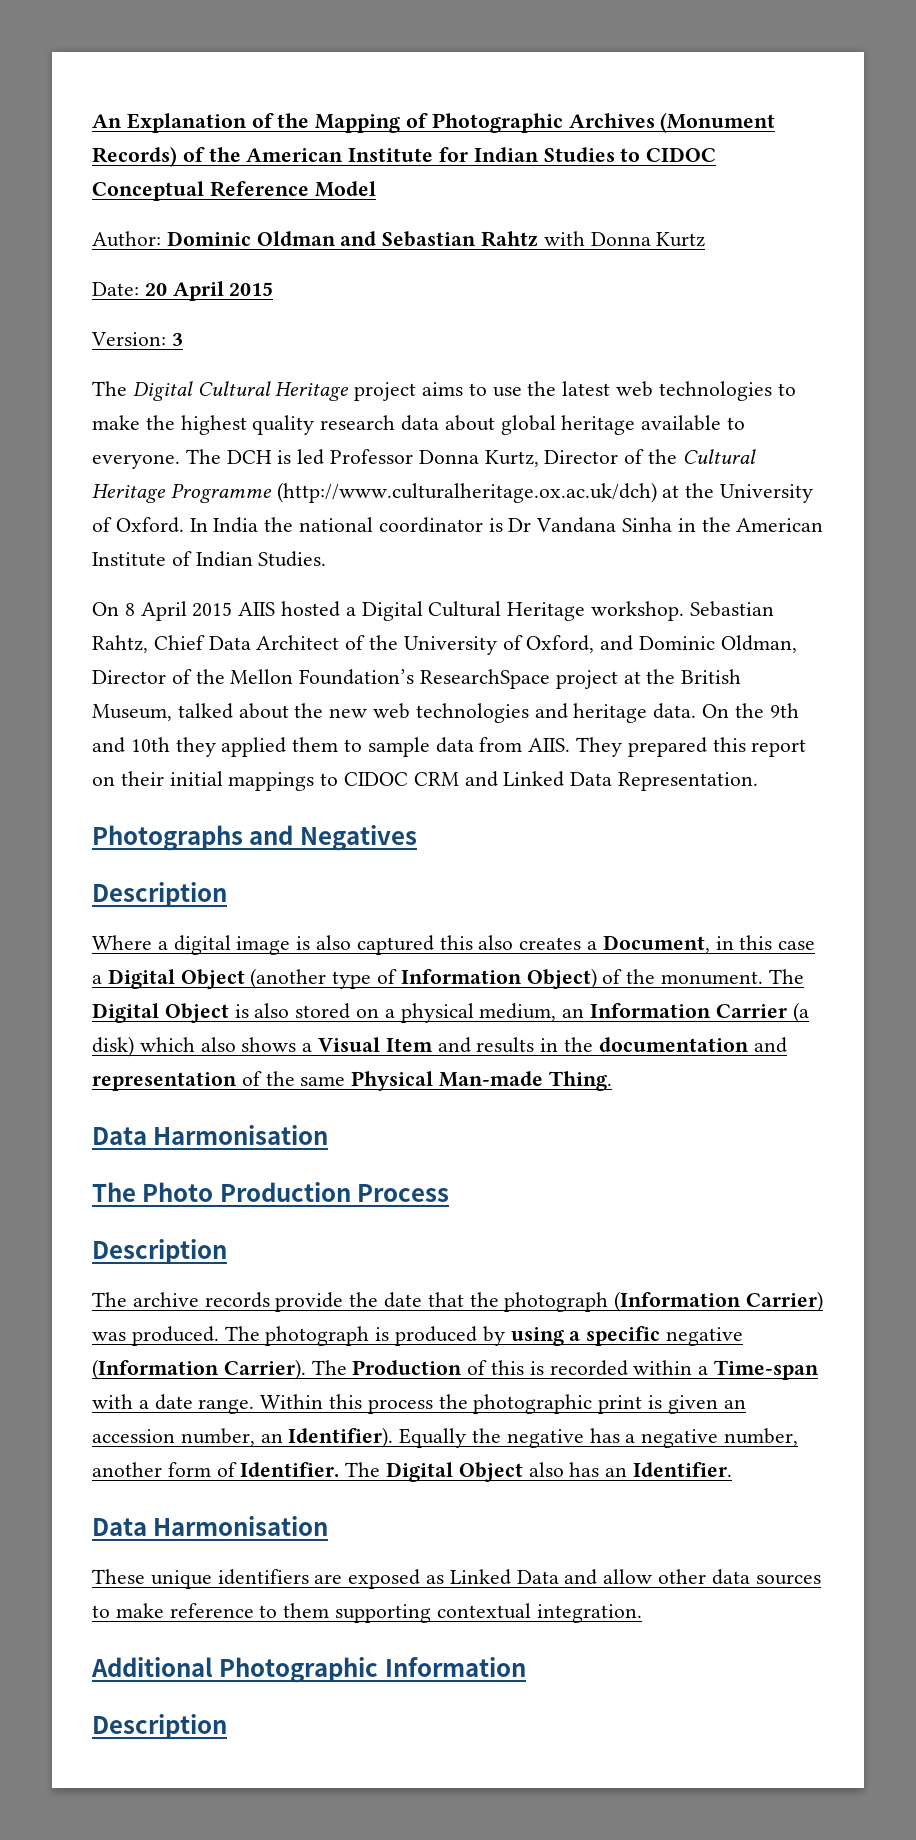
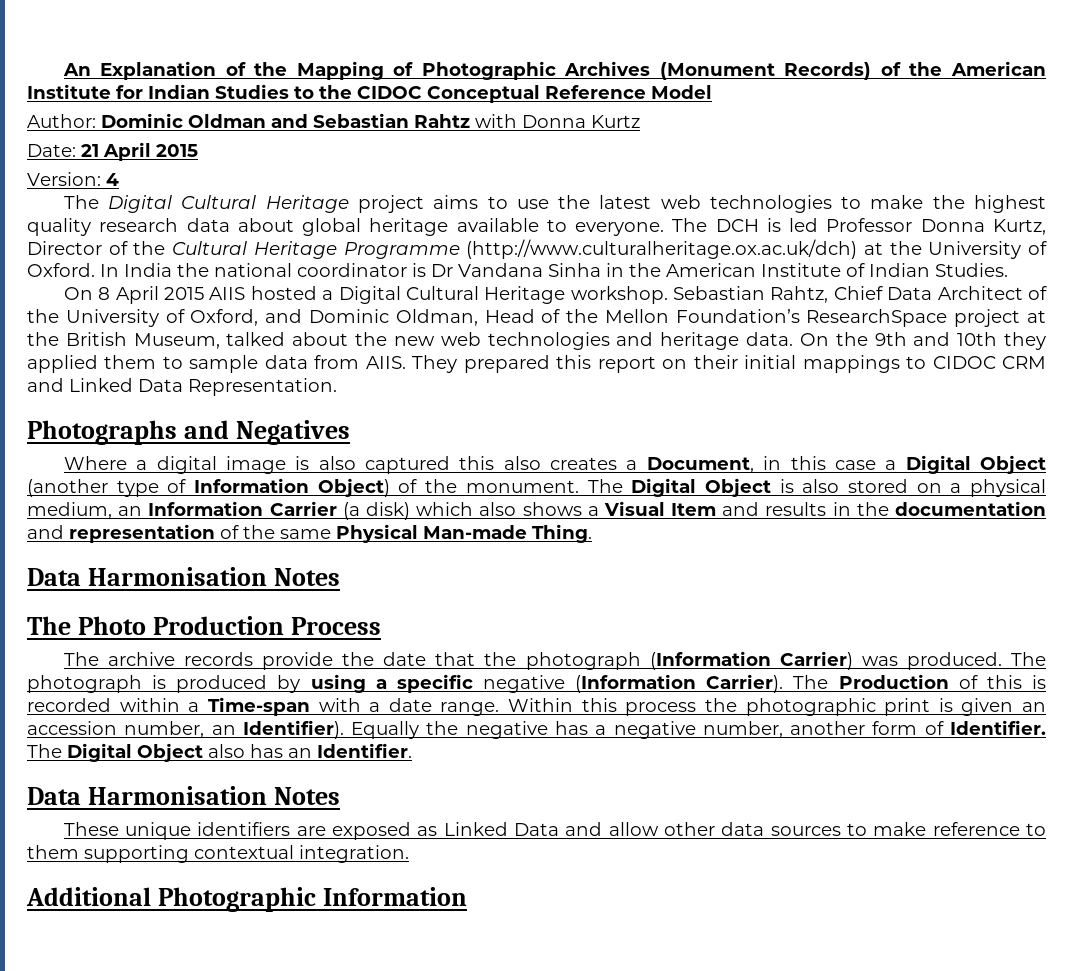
- An Explanation of the Mapping of Photographic Archives (Monument Records) of the American Institute for Indian Studies to CIDOC Conceptual Reference Model
+ An Explanation of the Mapping of Photographic Archives (Monument Records) of the American Institute for Indian Studies to the CIDOC Conceptual Reference Model
- Date: 20 April 2015
+ Date: 21 April 2015
- Version: 3
+ Version: 4
- Sebastian Rahtz, Chief Data Architect of the University of Oxford, and Dominic Oldman, Director of the Mellon Foundation’s ResearchSpace project at the British Museum, talked about the new web technologies and heritage data.
+ Sebastian Rahtz, Chief Data Architect of the University of Oxford, and Dominic Oldman, Head of the Mellon Foundation’s ResearchSpace project at the British Museum, talked about the new web technologies and heritage data.
  Photographs and Negatives
- Description
  The Digital Object is also stored on a physical medium, an Information Carrier (a disk) which also shows a Visual Item and results in the documentation and representation of the same Physical Man-made Thing.
- Data Harmonisation
+ Data Harmonisation Notes
  The Photo Production Process
- Description
  The Digital Object also has an Identifier.
- Data Harmonisation
+ Data Harmonisation Notes
  Additional Photographic Information
- Description

